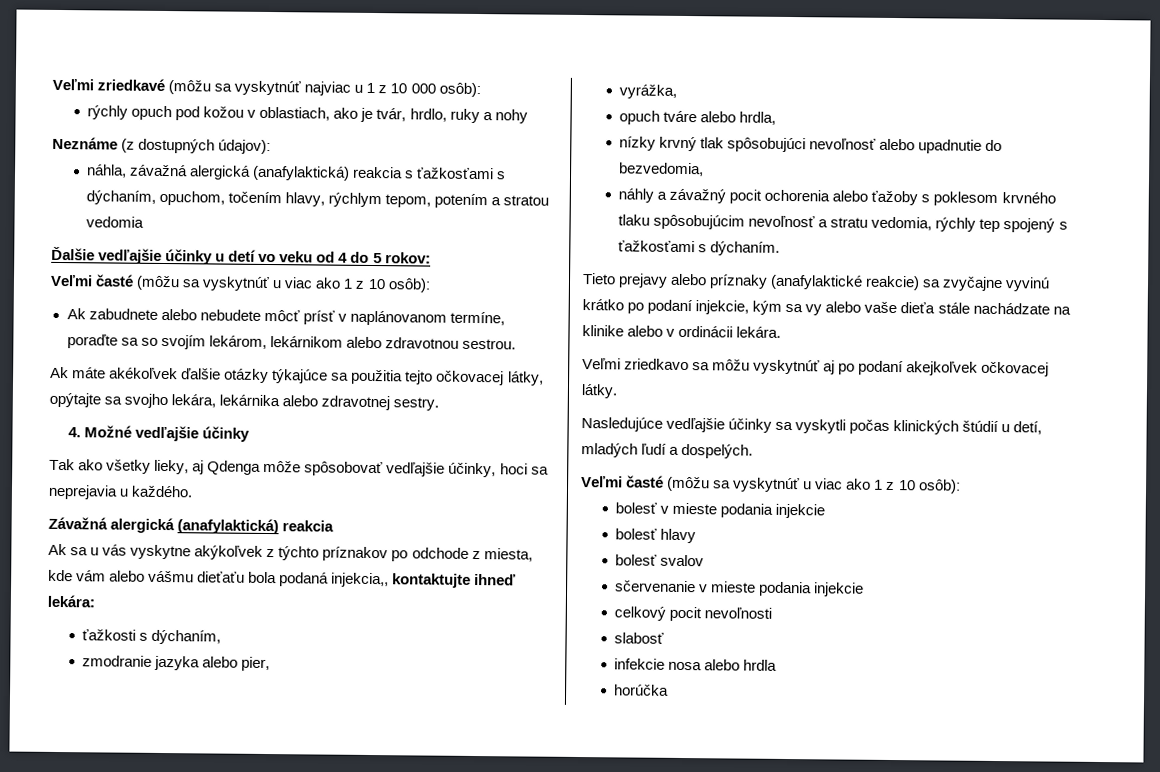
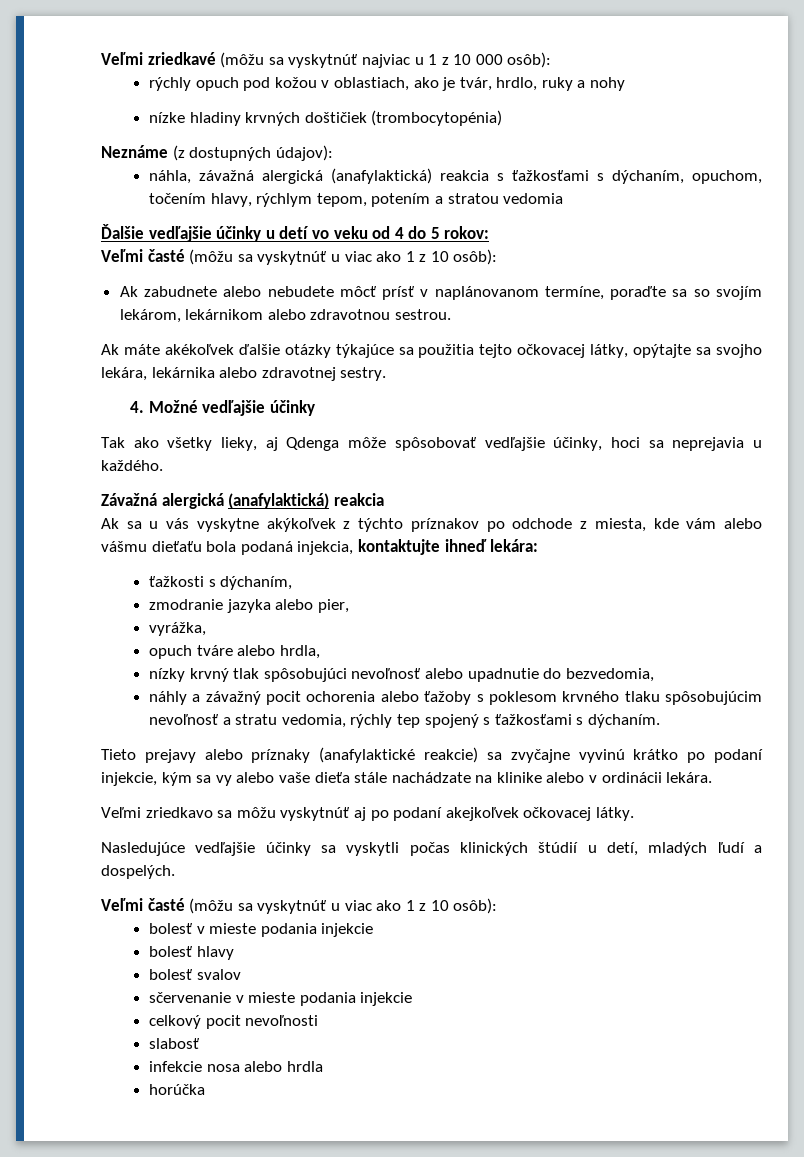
+ nízke hladiny krvných doštičiek (trombocytopénia)
- Ak sa u vás vyskytne akýkoľvek z týchto príznakov po odchode z miesta, kde vám alebo vášmu dieťaťu bola podaná injekcia,, kontaktujte ihneď lekára:
+ Ak sa u vás vyskytne akýkoľvek z týchto príznakov po odchode z miesta, kde vám alebo vášmu dieťaťu bola podaná injekcia, kontaktujte ihneď lekára:

